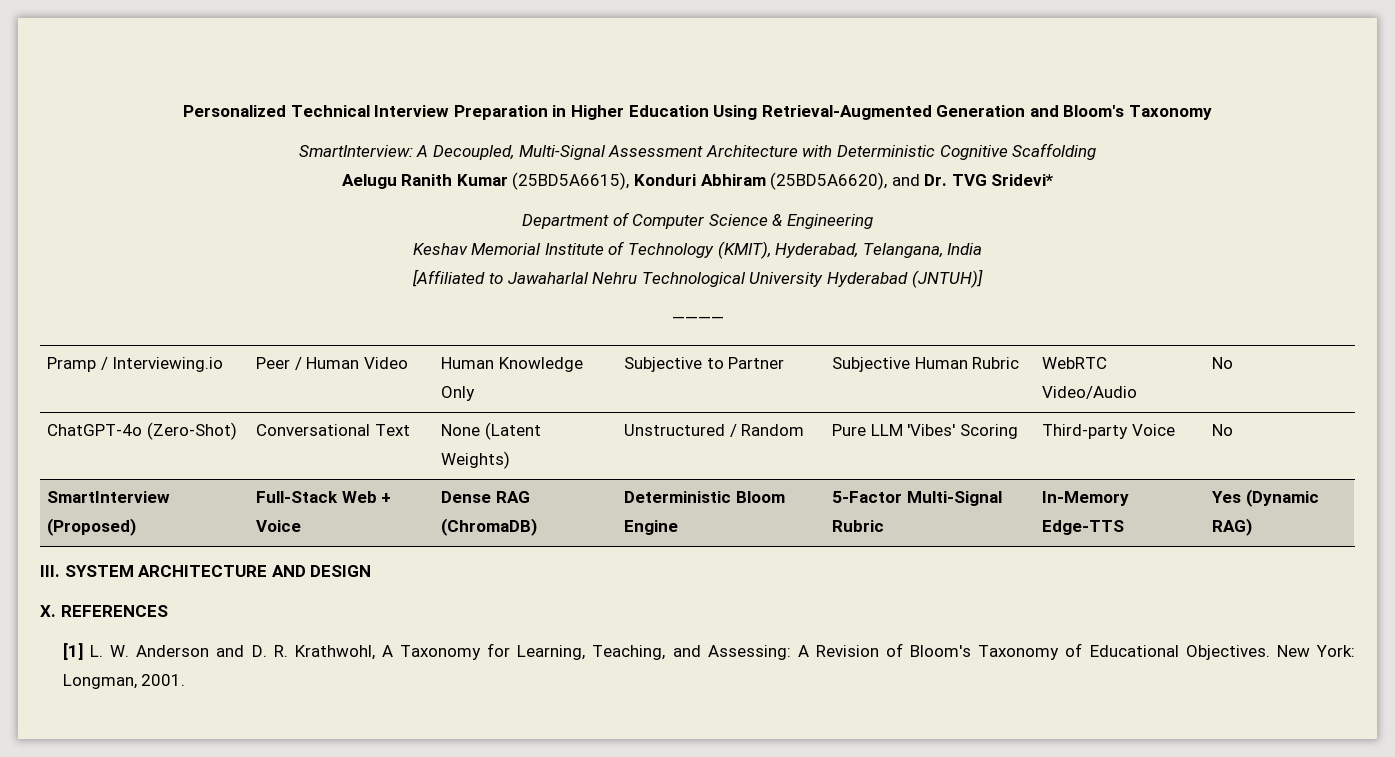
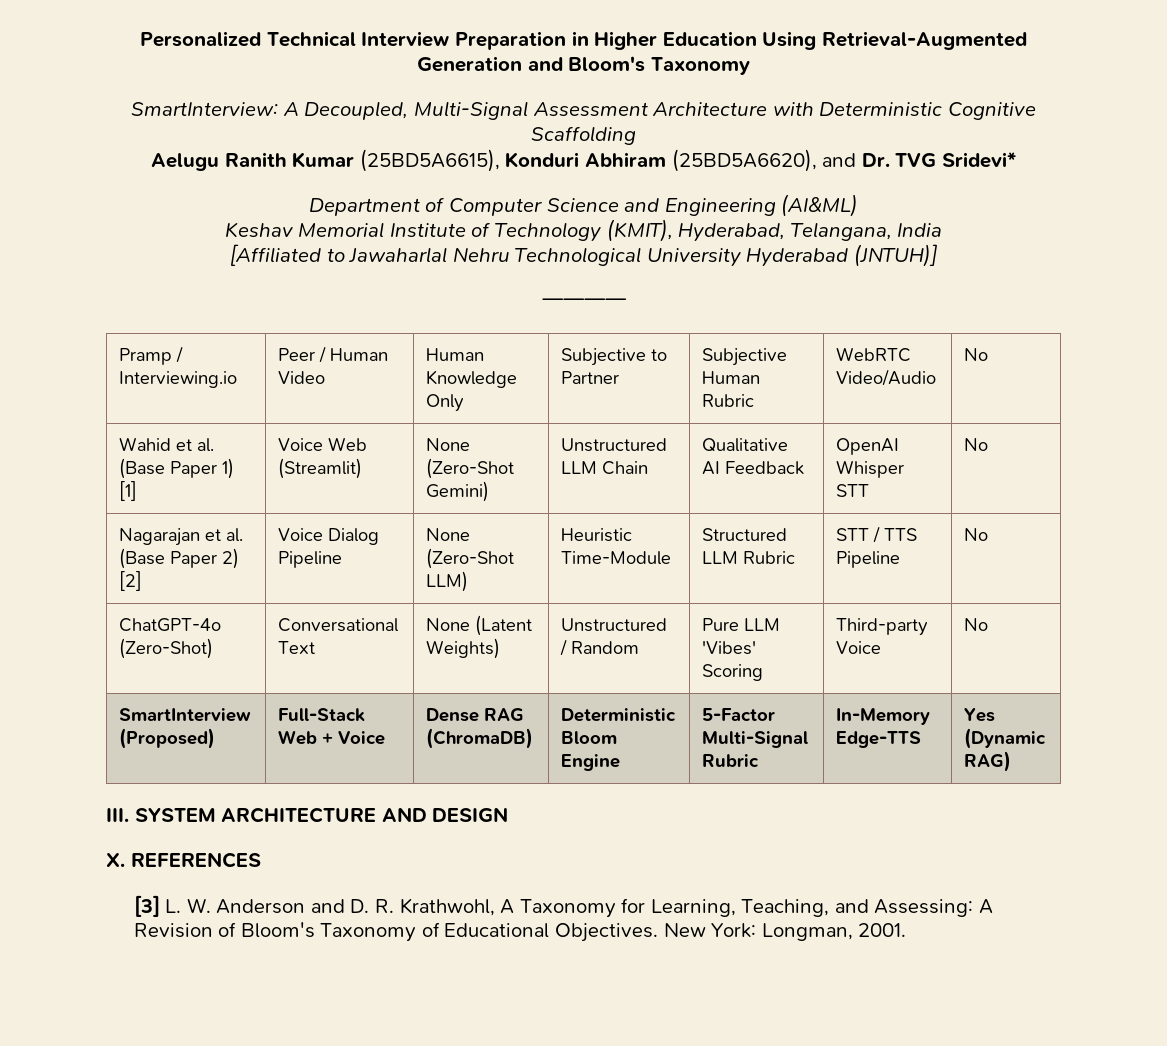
- Department of Computer Science & Engineering
+ Department of Computer Science and Engineering (AI&ML)
+ Wahid et al. (Base Paper 1) [1] | Voice Web (Streamlit) | None (Zero-Shot Gemini) | Unstructured LLM Chain | Qualitative AI Feedback | OpenAI Whisper STT | No
+ Nagarajan et al. (Base Paper 2) [2] | Voice Dialog Pipeline | None (Zero-Shot LLM) | Heuristic Time-Module | Structured LLM Rubric | STT / TTS Pipeline | No
- [1] L. W. Anderson and D. R. Krathwohl, A Taxonomy for Learning, Teaching, and Assessing: A Revision of Bloom's Taxonomy of Educational Objectives.
+ [3] L. W. Anderson and D. R. Krathwohl, A Taxonomy for Learning, Teaching, and Assessing: A Revision of Bloom's Taxonomy of Educational Objectives.

